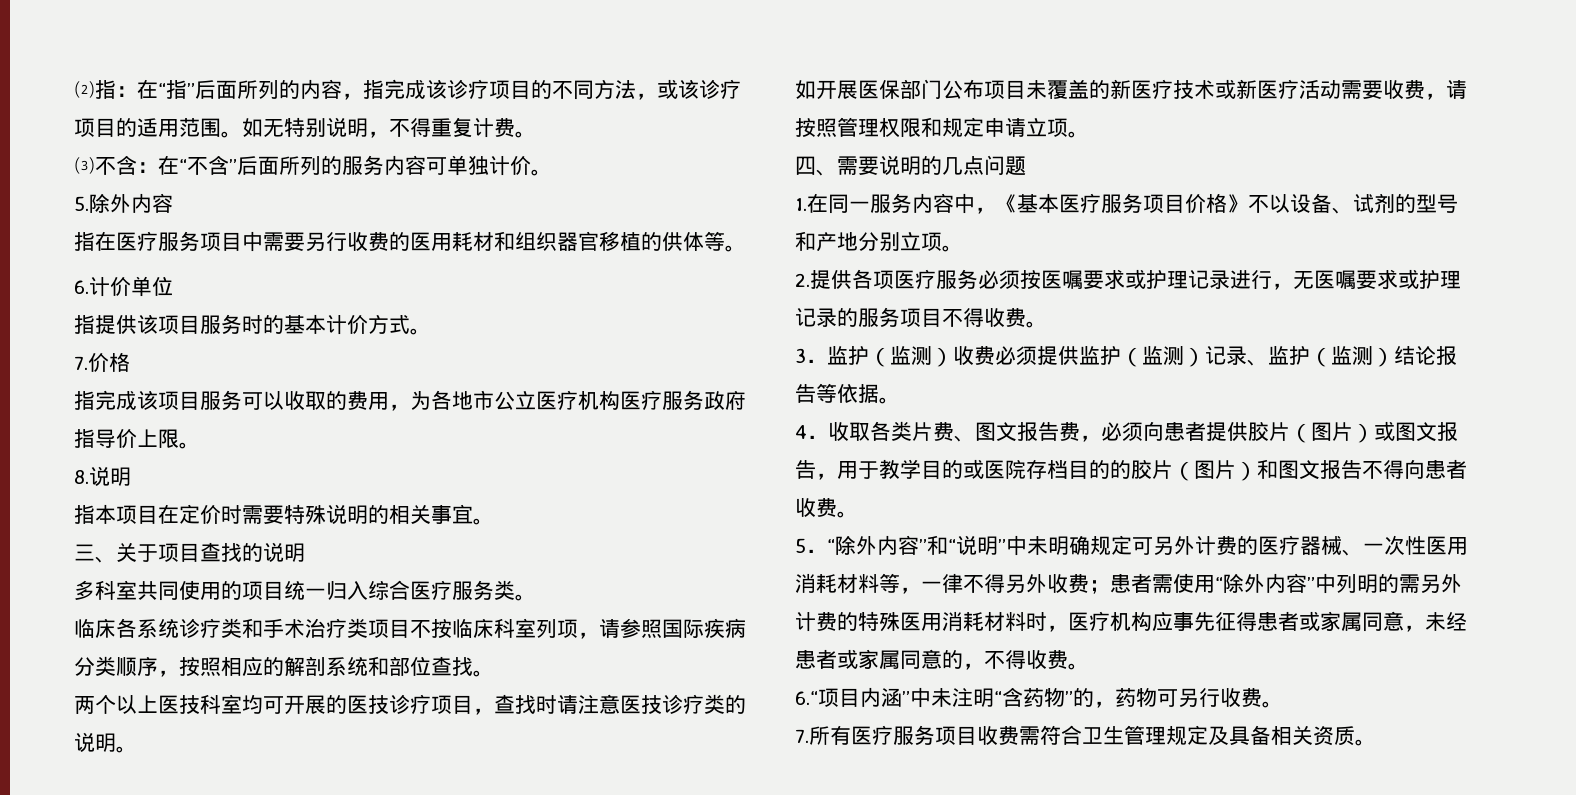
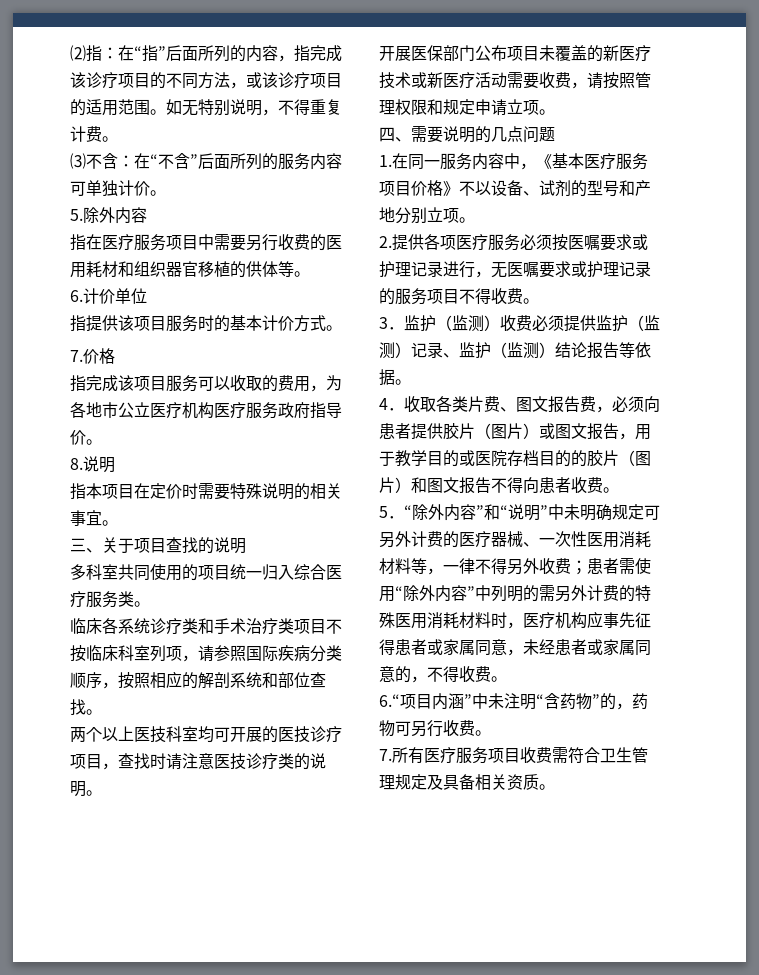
- 指完成该项目服务可以收取的费用，为各地市公立医疗机构医疗服务政府指导价上限。
+ 指完成该项目服务可以收取的费用，为各地市公立医疗机构医疗服务政府指导价。
- 如开展医保部门公布项目未覆盖的新医疗技术或新医疗活动需要收费，请按照管理权限和规定申请立项。
+ 开展医保部门公布项目未覆盖的新医疗技术或新医疗活动需要收费，请按照管理权限和规定申请立项。

